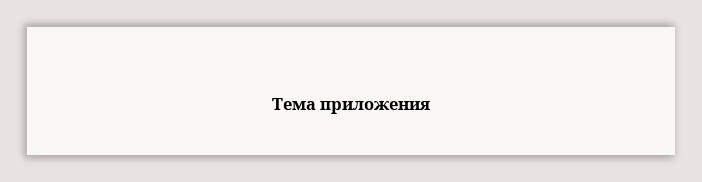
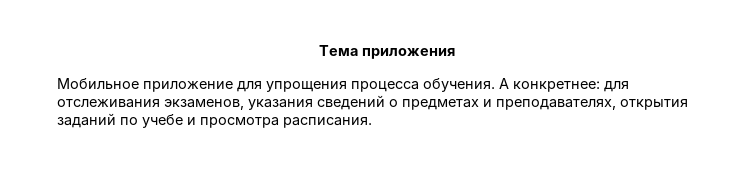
+ Мобильное приложение для упрощения процесса обучения. А конкретнее: для отслеживания экзаменов, указания сведений о предметах и преподавателях, открытия заданий по учебе и просмотра расписания.

